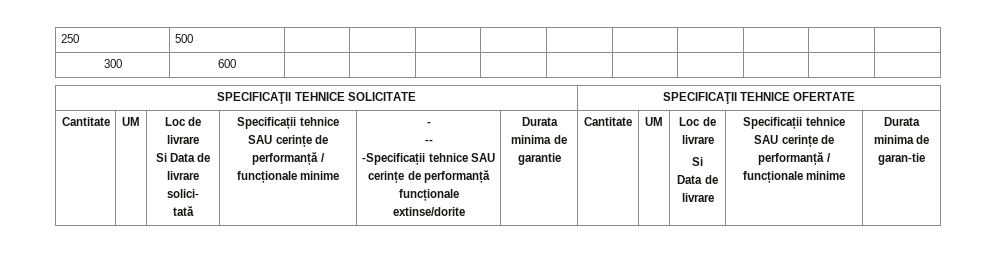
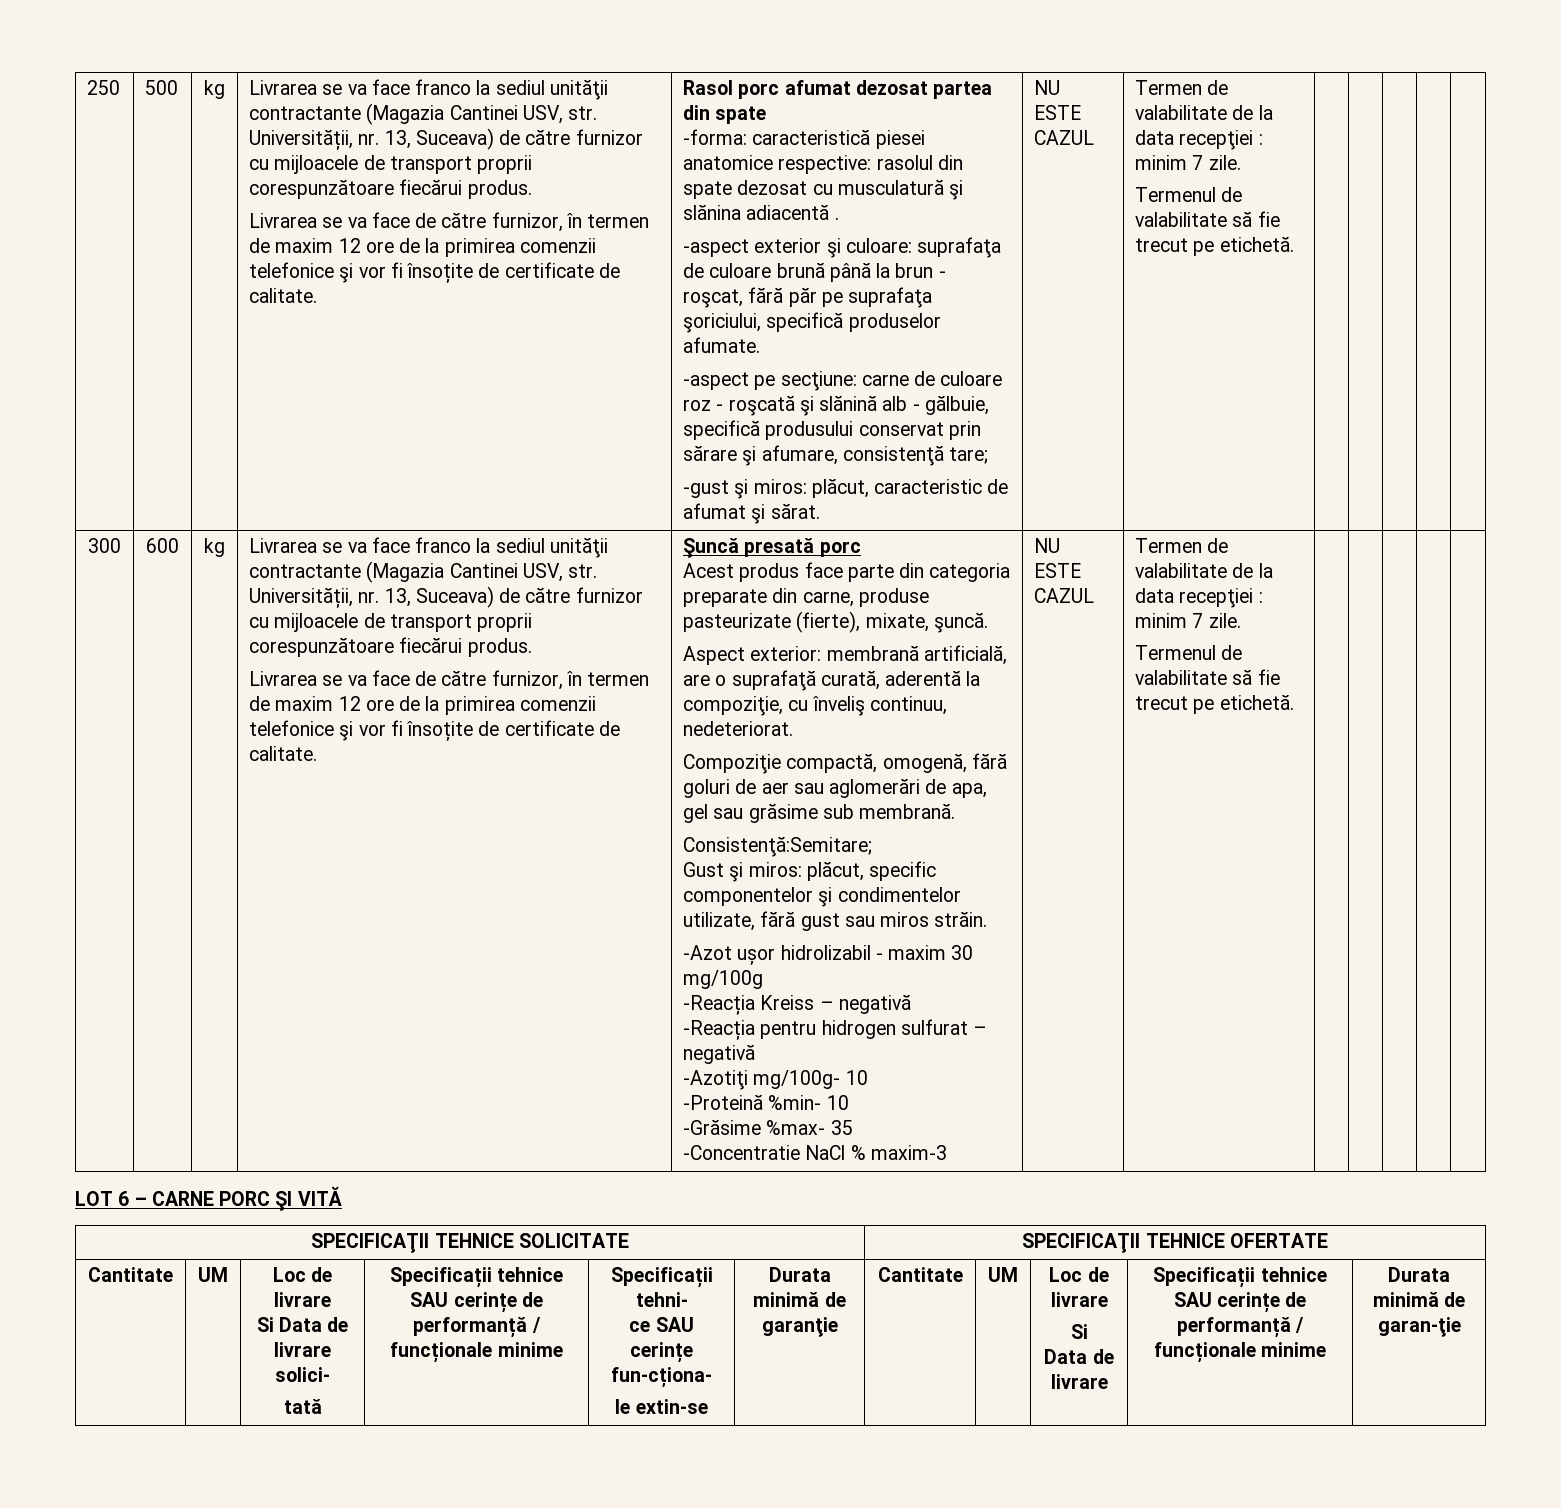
- 500 | | | | | | | | | |
- 300 | 600 | | | | | | | | | |
+ 500 | kg | Livrarea se va face franco la sediul unităţii contractante (Magazia Cantinei USV, str. Universității, nr. 13, Suceava) de către furnizor cu mijloacele de transport proprii corespunzătoare fiecărui produs.
+ Livrarea se va face de către furnizor, în termen de maxim 12 ore de la primirea comenzii telefonice şi vor fi însoțite de certificate de calitate. | Rasol porc afumat dezosat partea din spate
+ -forma: caracteristică piesei anatomice respective: rasolul din spate dezosat cu musculatură şi slănina adiacentă .
+ -aspect exterior şi culoare: suprafaţa de culoare brună până la brun - roşcat, fără păr pe suprafaţa şoriciului, specifică produselor afumate.
+ -aspect pe secţiune: carne de culoare roz - roşcată şi slănină alb - gălbuie, specifică produsului conservat prin sărare şi afumare, consistenţă tare;
+ -gust şi miros: plăcut, caracteristic de afumat şi sărat. | NU ESTE CAZUL | Termen de valabilitate de la data recepţiei : minim 7 zile.
+ Termenul de valabilitate să fie trecut pe etichetă. | | | | |
+ 300 | 600 | kg | Livrarea se va face franco la sediul unităţii contractante (Magazia Cantinei USV, str. Universității, nr. 13, Suceava) de către furnizor cu mijloacele de transport proprii corespunzătoare fiecărui produs.
+ Livrarea se va face de către furnizor, în termen de maxim 12 ore de la primirea comenzii telefonice şi vor fi însoțite de certificate de calitate. | Şuncă presată porc
+ Acest produs face parte din categoria preparate din carne, produse pasteurizate (fierte), mixate, şuncă.
+ Aspect exterior: membrană artificială, are o suprafaţă curată, aderentă la compoziţie, cu înveliş continuu, nedeteriorat.
+ Compoziţie compactă, omogenă, fără goluri de aer sau aglomerări de apa, gel sau grăsime sub membrană.
+ Consistenţă:Semitare;
+ Gust şi miros: plăcut, specific componentelor şi condimentelor utilizate, fără gust sau miros străin.
+ -Azot ușor hidrolizabil - maxim 30 mg/100g
+ -Reacția Kreiss – negativă
+ -Reacția pentru hidrogen sulfurat – negativă
+ -Azotiţi mg/100g- 10
+ -Proteină %min- 10
+ -Grăsime %max- 35
+ -Concentratie NaCl % maxim-3 | NU ESTE CAZUL | Termen de valabilitate de la data recepţiei : minim 7 zile.
+ Termenul de valabilitate să fie trecut pe etichetă. | | | | |
+ LOT 6 – CARNE PORC ŞI VITĂ
- -
- --
- -Specificații tehnice SAU cerințe de performanță funcționale extinse/dorite | Durata minima de garantie
+ Specificații tehni-
+ ce SAU cerințe fun-cționa-
+ le extin-se | Durata minimă de garanţie
- Durata minima de garan-tie
+ Durata minimă de garan-ţie

